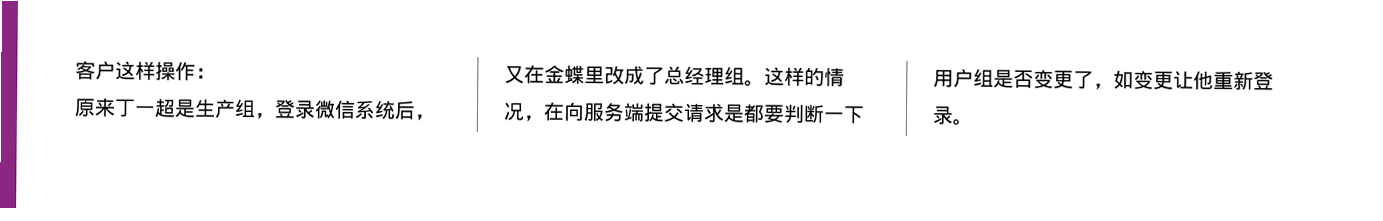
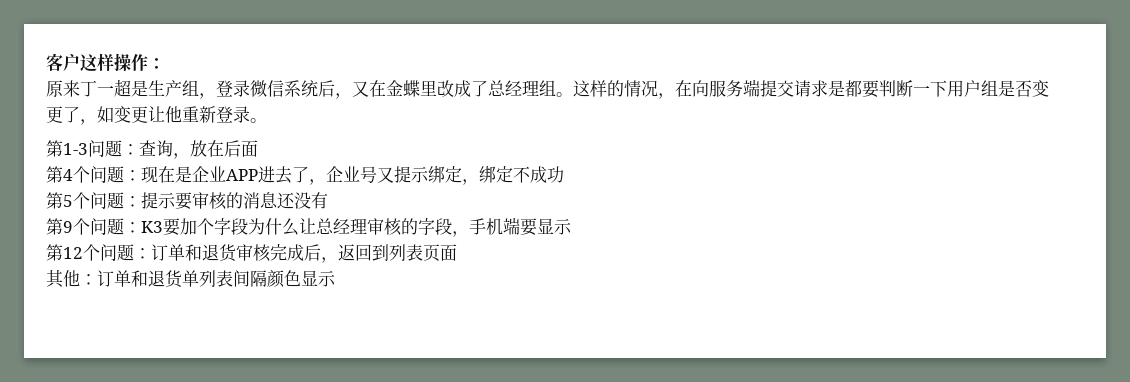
+ 第1-3问题：查询，放在后面
+ 第4个问题：现在是企业APP进去了，企业号又提示绑定，绑定不成功
+ 第5个问题：提示要审核的消息还没有
+ 第9个问题：K3要加个字段为什么让总经理审核的字段，手机端要显示
+ 第12个问题：订单和退货审核完成后，返回到列表页面
+ 其他：订单和退货单列表间隔颜色显示

